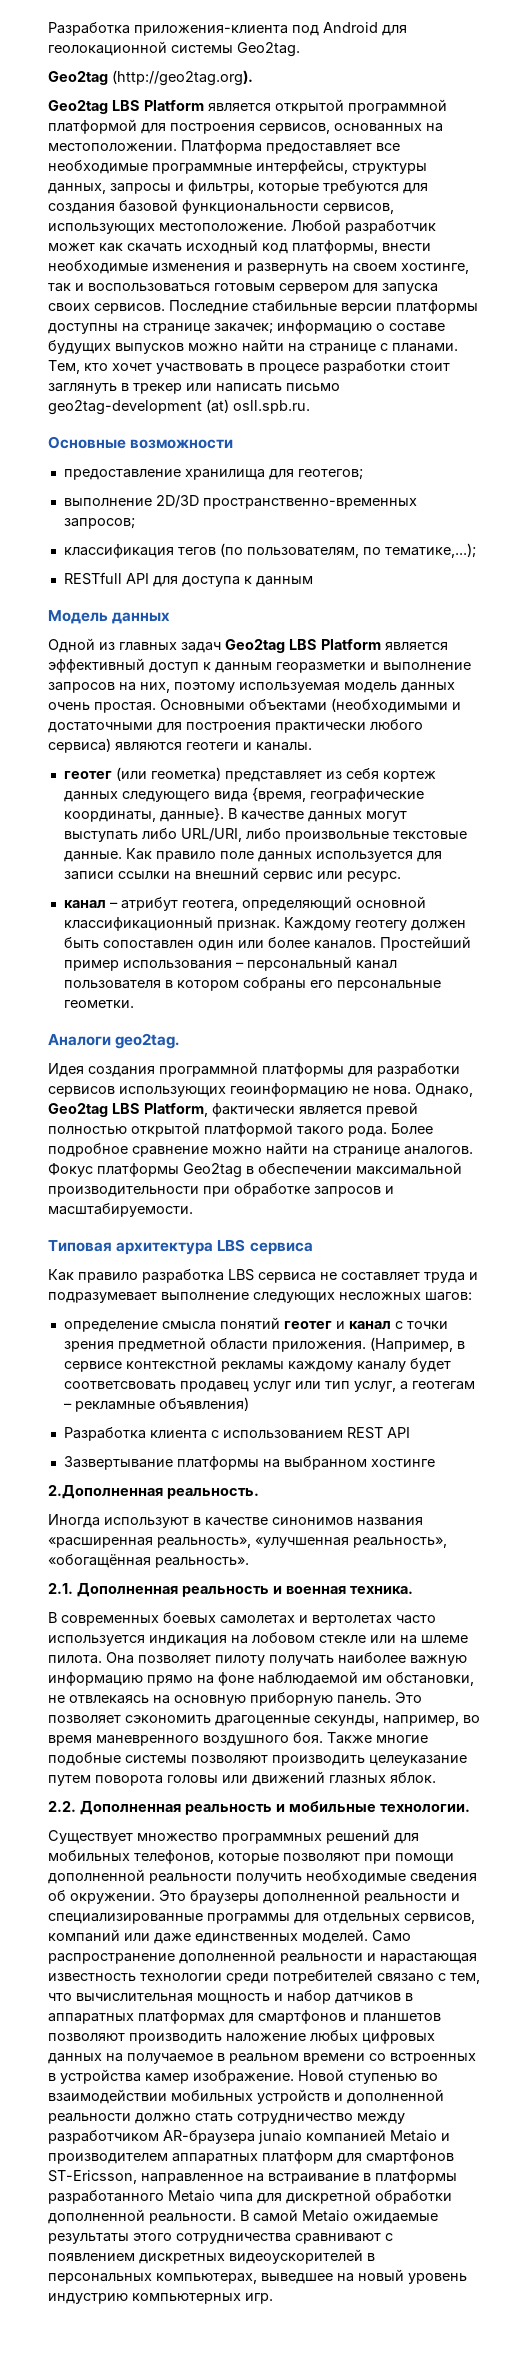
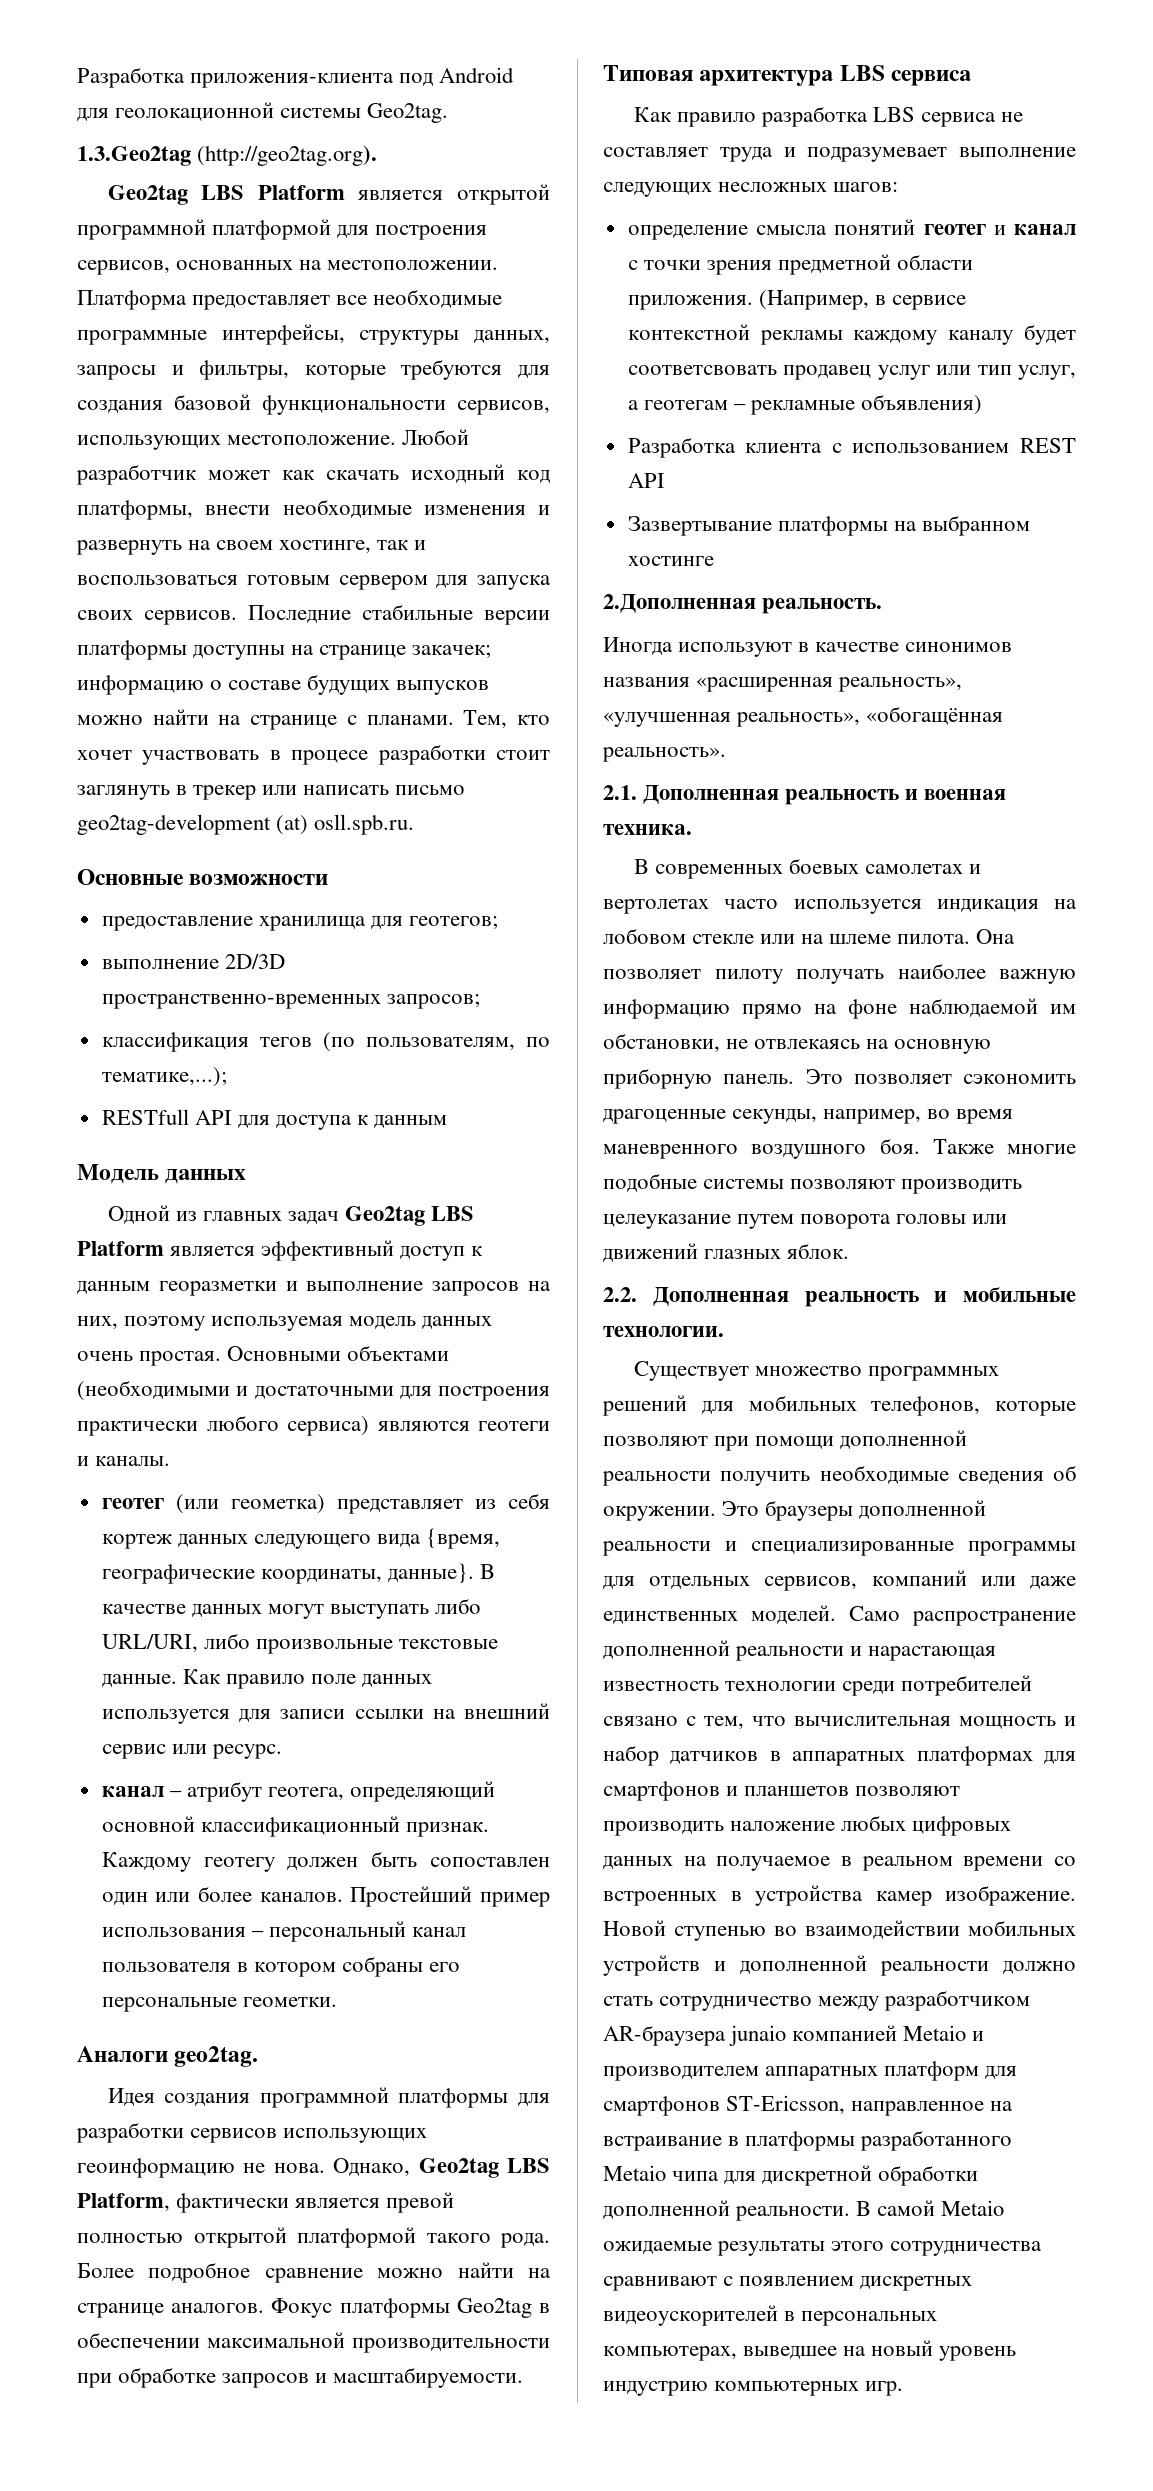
- Geo2tag (http://geo2tag.org).
+ 1.3.Geo2tag (http://geo2tag.org).

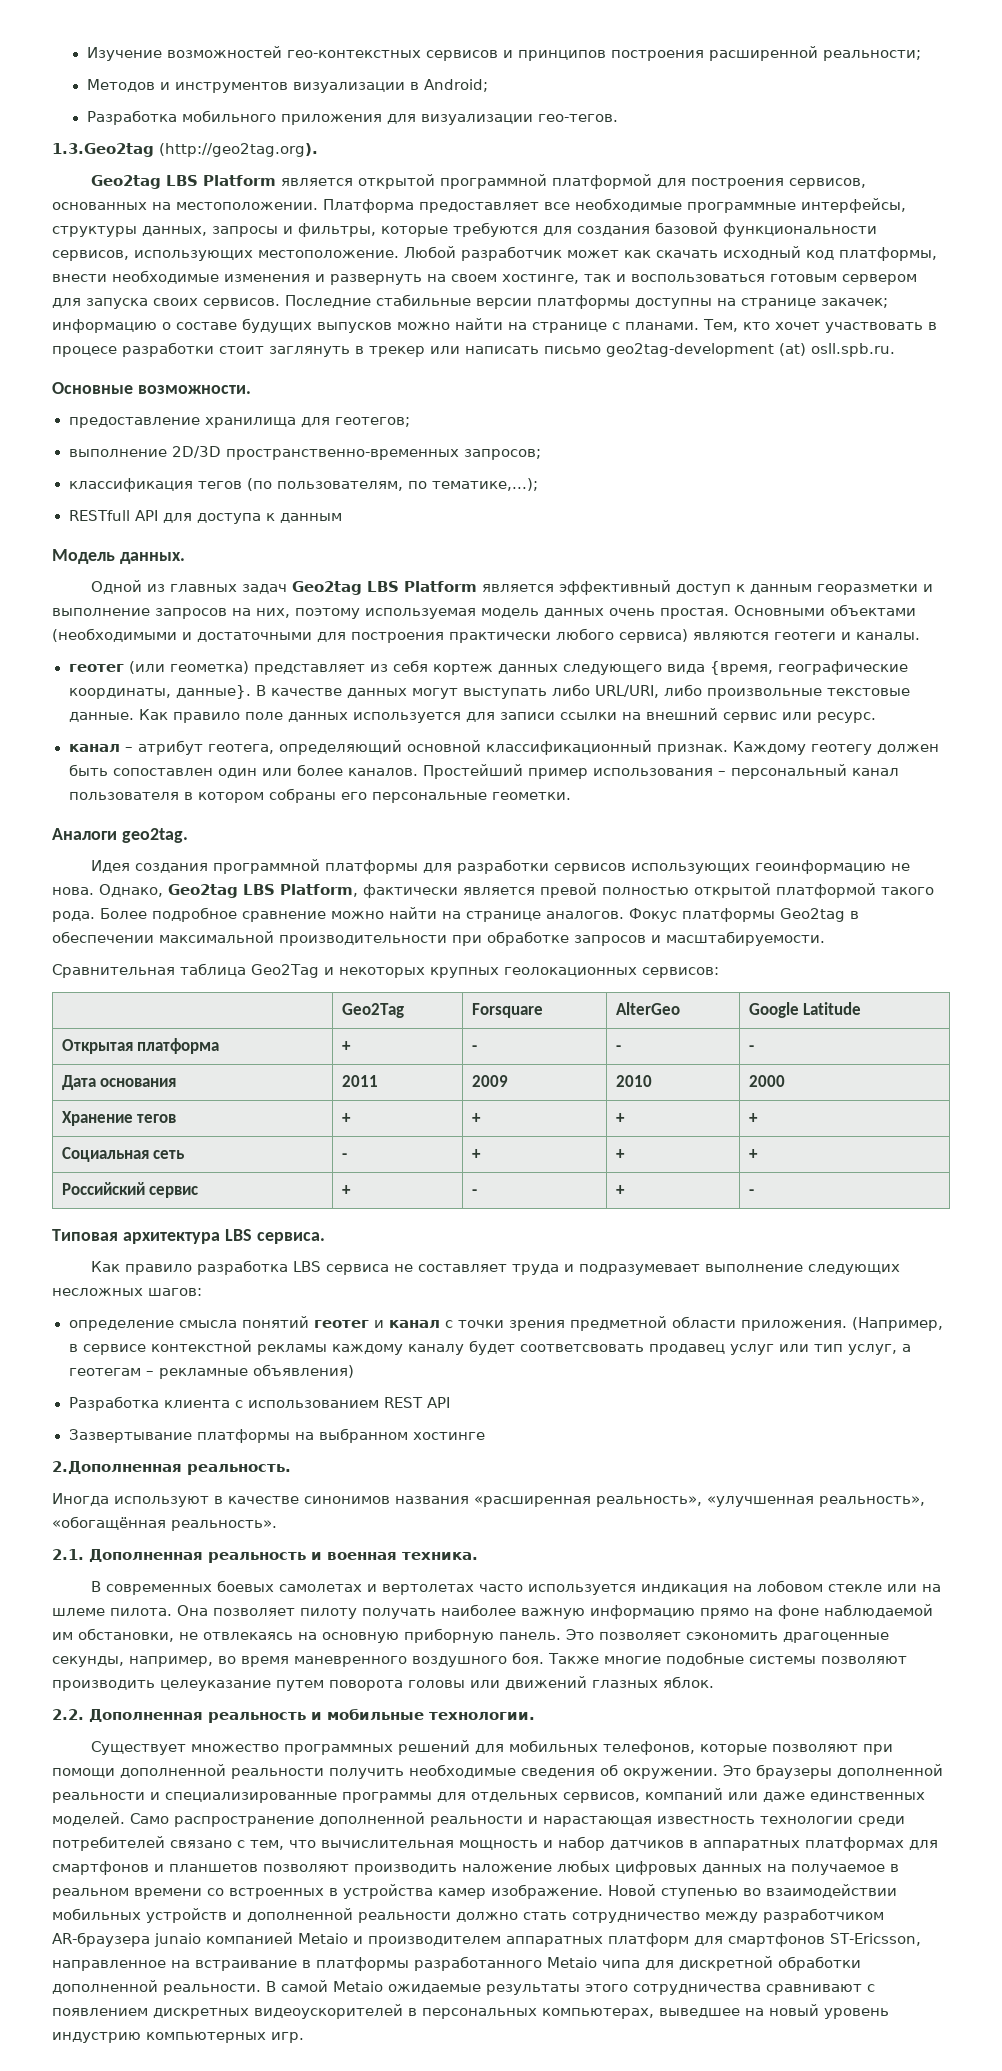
- Разработка приложения-клиента под Android для геолокационной системы Geo2tag.
+ Изучение возможностей гео-контекстных сервисов и принципов построения расширенной реальности;
+ Методов и инструментов визуализации в Android;
+ Разработка мобильного приложения для визуализации гео-тегов.
- Основные возможности
+ Основные возможности.
- Модель данных
+ Модель данных.
+ Сравнительная таблица Geo2Tag и некоторых крупных геолокационных сервисов:
+ | Geo2Tag | Forsquare | AlterGeo | Google Latitude
+ Открытая платформа | + | - | - | -
+ Дата основания | 2011 | 2009 | 2010 | 2000
+ Хранение тегов | + | + | + | +
+ Социальная сеть | - | + | + | +
+ Российский сервис | + | - | + | -
- Типовая архитектура LBS сервиса
+ Типовая архитектура LBS сервиса.

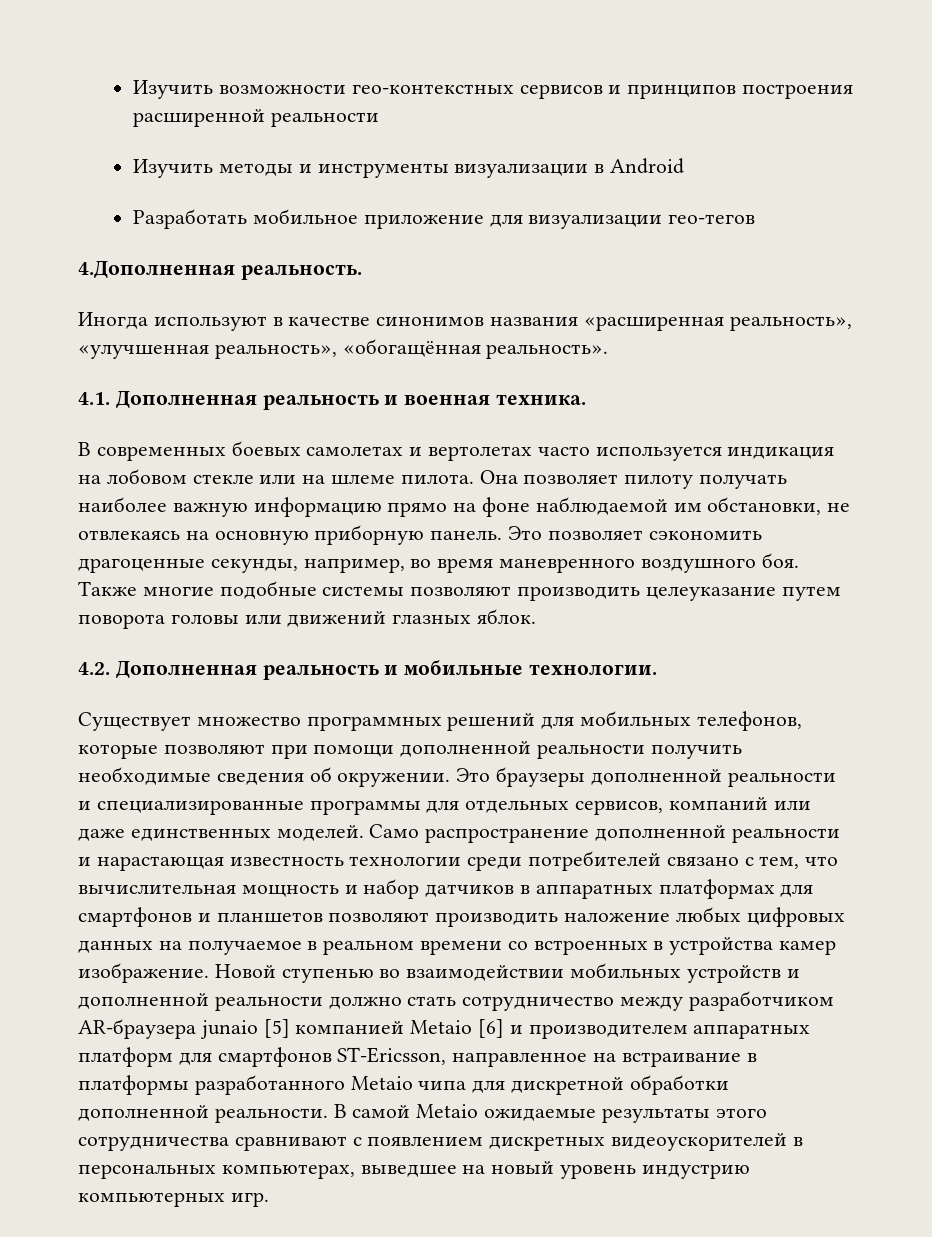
- Изучение возможностей гео-контекстных сервисов и принципов построения расширенной реальности;
- Методов и инструментов визуализации в Android;
- Разработка мобильного приложения для визуализации гео-тегов.
- 1.3.Geo2tag (http://geo2tag.org).
- Geo2tag LBS Platform является открытой программной платформой для построения сервисов, основанных на местоположении. Платформа предоставляет все необходимые программные интерфейсы, структуры данных, запросы и фильтры, которые требуются для создания базовой функциональности сервисов, использующих местоположение. Любой разработчик может как скачать исходный код платформы, внести необходимые изменения и развернуть на своем хостинге, так и воспользоваться готовым сервером для запуска своих сервисов. Последние стабильные версии платформы доступны на странице закачек; информацию о составе будущих выпусков можно найти на странице с планами. Тем, кто хочет участвовать в процесе разработки стоит заглянуть в трекер или написать письмо geo2tag-development (at) osll.spb.ru.
- Основные возможности.
- предоставление хранилища для геотегов;
- выполнение 2D/3D пространственно-временных запросов;
- классификация тегов (по пользователям, по тематике,...);
- RESTfull API для доступа к данным
- Модель данных.
- Одной из главных задач Geo2tag LBS Platform является эффективный доступ к данным георазметки и выполнение запросов на них, поэтому используемая модель данных очень простая. Основными объектами (необходимыми и достаточными для построения практически любого сервиса) являются геотеги и каналы.
- геотег (или геометка) представляет из себя кортеж данных следующего вида {время, географические координаты, данные}. В качестве данных могут выступать либо URL/URI, либо произвольные текстовые данные. Как правило поле данных используется для записи ссылки на внешний сервис или ресурс.
- канал – атрибут геотега, определяющий основной классификационный признак. Каждому геотегу должен быть сопоставлен один или более каналов. Простейший пример использования – персональный канал пользователя в котором собраны его персональные геометки.
- Аналоги geo2tag.
- Идея создания программной платформы для разработки сервисов использующих геоинформацию не нова. Однако, Geo2tag LBS Platform, фактически является превой полностью открытой платформой такого рода. Более подробное сравнение можно найти на странице аналогов. Фокус платформы Geo2tag в обеспечении максимальной производительности при обработке запросов и масштабируемости.
- Сравнительная таблица Geo2Tag и некоторых крупных геолокационных сервисов:
- | Geo2Tag | Forsquare | AlterGeo | Google Latitude
- Открытая платформа | + | - | - | -
- Дата основания | 2011 | 2009 | 2010 | 2000
- Хранение тегов | + | + | + | +
- Социальная сеть | - | + | + | +
- Российский сервис | + | - | + | -
- Типовая архитектура LBS сервиса.
- Как правило разработка LBS сервиса не составляет труда и подразумевает выполнение следующих несложных шагов:
- определение смысла понятий геотег и канал с точки зрения предметной области приложения. (Например, в сервисе контекстной рекламы каждому каналу будет соответсвовать продавец услуг или тип услуг, а геотегам – рекламные объявления)
- Разработка клиента с использованием REST API
- Зазвертывание платформы на выбранном хостинге
- 2.Дополненная реальность.
+ Изучить возможности гео-контекстных сервисов и принципов построения расширенной реальности
+ Изучить методы и инструменты визуализации в Android
+ Разработать мобильное приложение для визуализации гео-тегов
+ 4.Дополненная реальность.
- 2.1. Дополненная реальность и военная техника.
+ 4.1. Дополненная реальность и военная техника.
- 2.2. Дополненная реальность и мобильные технологии.
+ 4.2. Дополненная реальность и мобильные технологии.
- Новой ступенью во взаимодействии мобильных устройств и дополненной реальности должно стать сотрудничество между разработчиком AR-браузера junaio компанией Metaio и производителем аппаратных платформ для смартфонов ST-Ericsson, направленное на встраивание в платформы разработанного Metaio чипа для дискретной обработки дополненной реальности.
+ Новой ступенью во взаимодействии мобильных устройств и дополненной реальности должно стать сотрудничество между разработчиком AR-браузера junaio [5] компанией Metaio [6] и производителем аппаратных платформ для смартфонов ST-Ericsson, направленное на встраивание в платформы разработанного Metaio чипа для дискретной обработки дополненной реальности.

